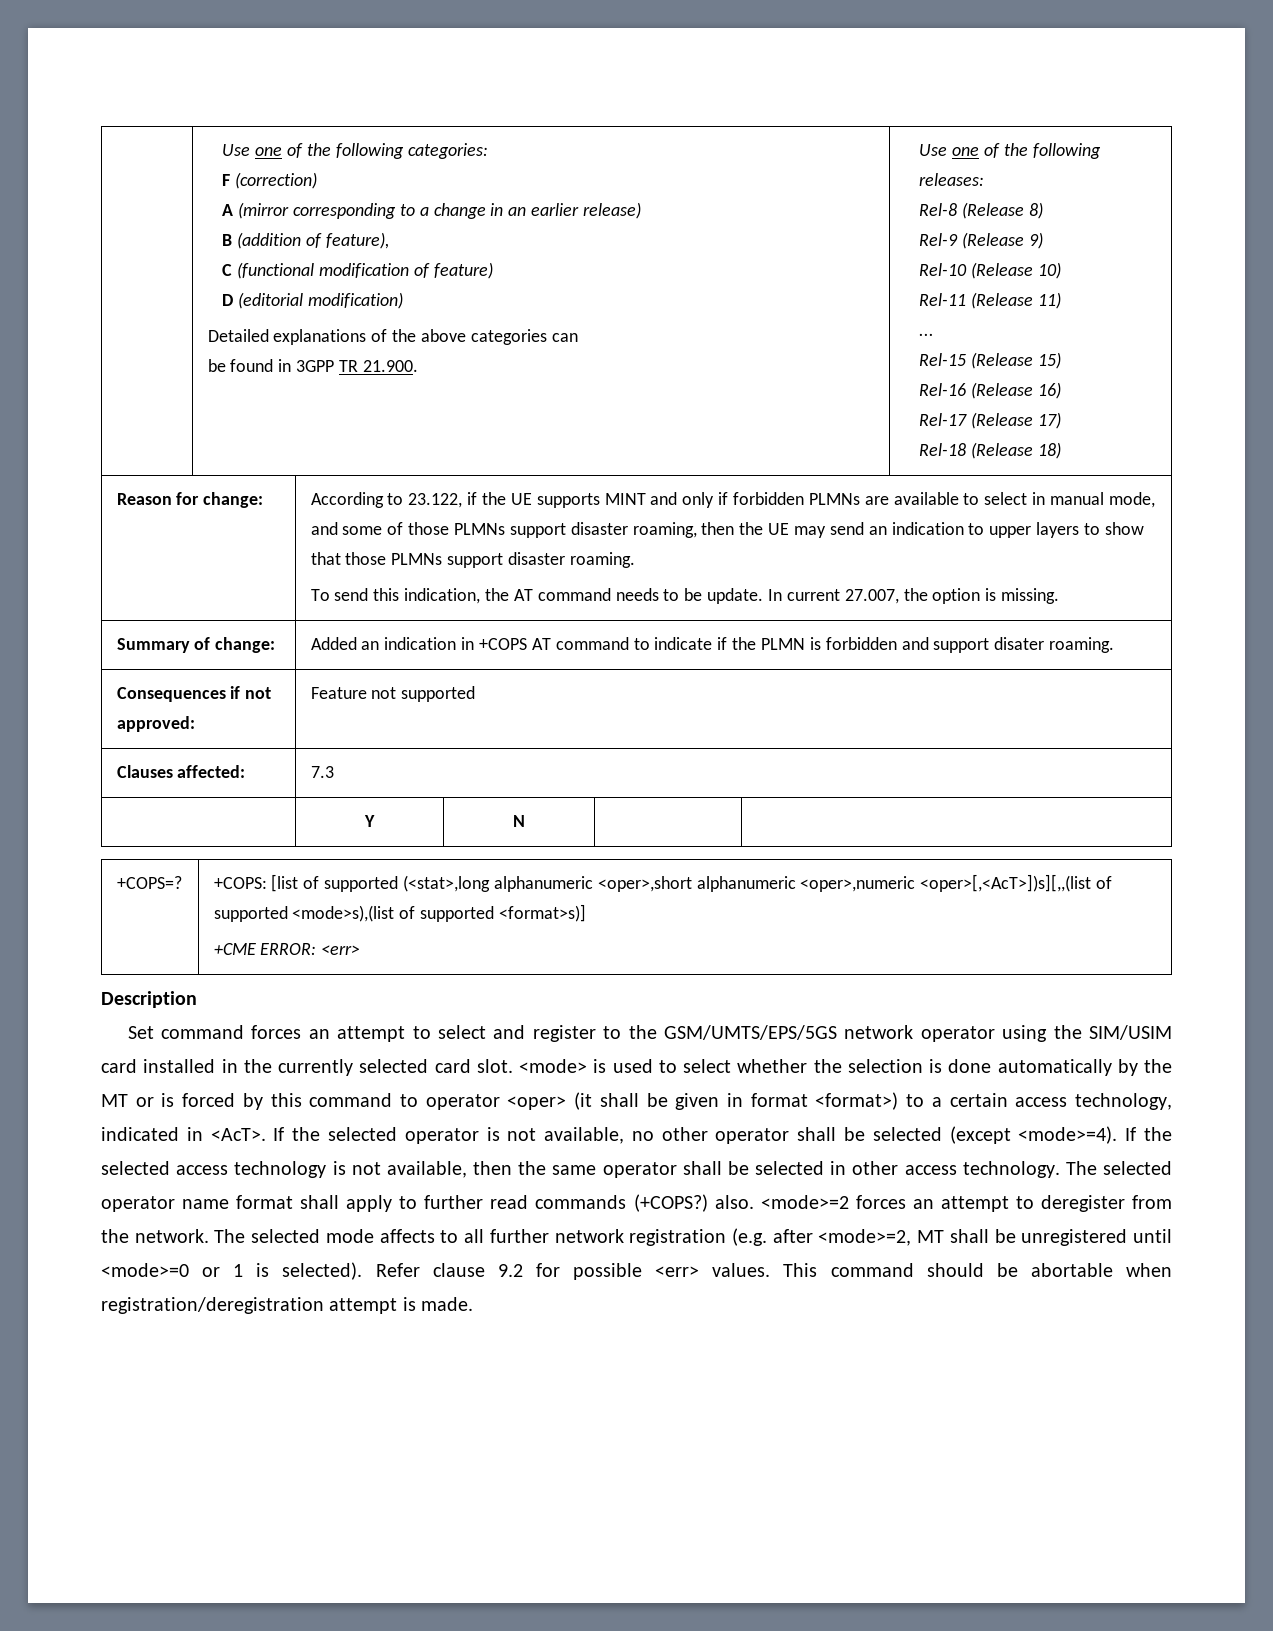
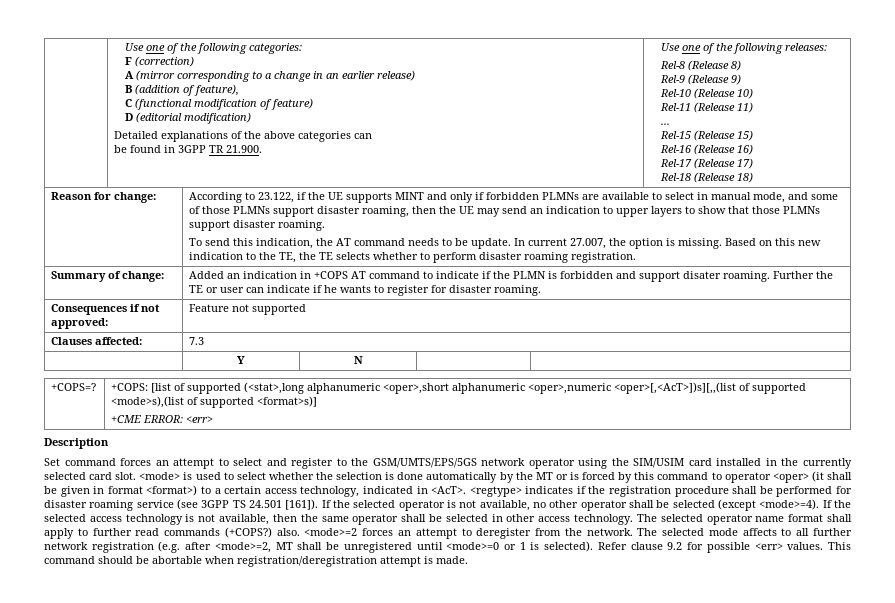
+ Based on this new indication to the TE, the TE selects whether to perform disaster roaming registration.
- Summary of change: | Added an indication in +COPS AT command to indicate if the PLMN is forbidden and support disater roaming.
+ Summary of change: | Added an indication in +COPS AT command to indicate if the PLMN is forbidden and support disater roaming. Further the TE or user can indicate if he wants to register for disaster roaming.
+ <regtype> indicates if the registration procedure shall be performed for disaster roaming service (see 3GPP TS 24.501 [161]).

